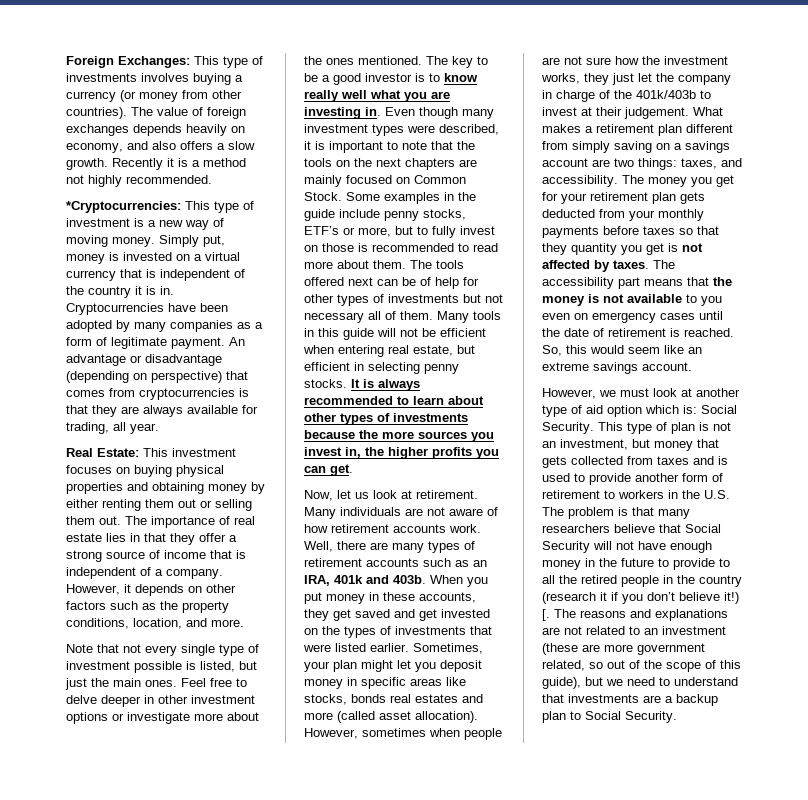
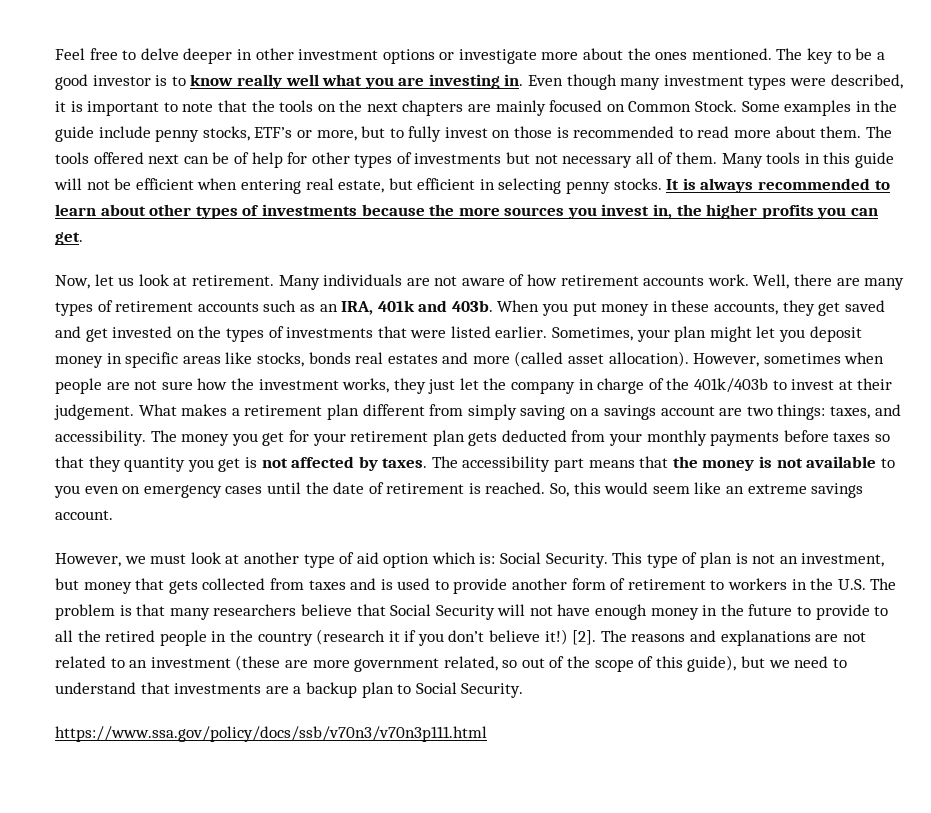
- Foreign Exchanges: This type of investments involves buying a currency (or money from other countries). The value of foreign exchanges depends heavily on economy, and also offers a slow growth. Recently it is a method not highly recommended.
- *Cryptocurrencies: This type of investment is a new way of moving money. Simply put, money is invested on a virtual currency that is independent of the country it is in. Cryptocurrencies have been adopted by many companies as a form of legitimate payment. An advantage or disadvantage (depending on perspective) that comes from cryptocurrencies is that they are always available for trading, all year.
- Real Estate: This investment focuses on buying physical properties and obtaining money by either renting them out or selling them out. The importance of real estate lies in that they offer a strong source of income that is independent of a company. However, it depends on other factors such as the property conditions, location, and more.
- Note that not every single type of investment possible is listed, but just the main ones.
- [.
+ [2].
+ https://www.ssa.gov/policy/docs/ssb/v70n3/v70n3p111.html

